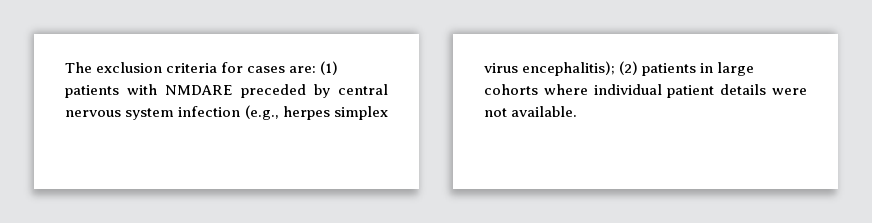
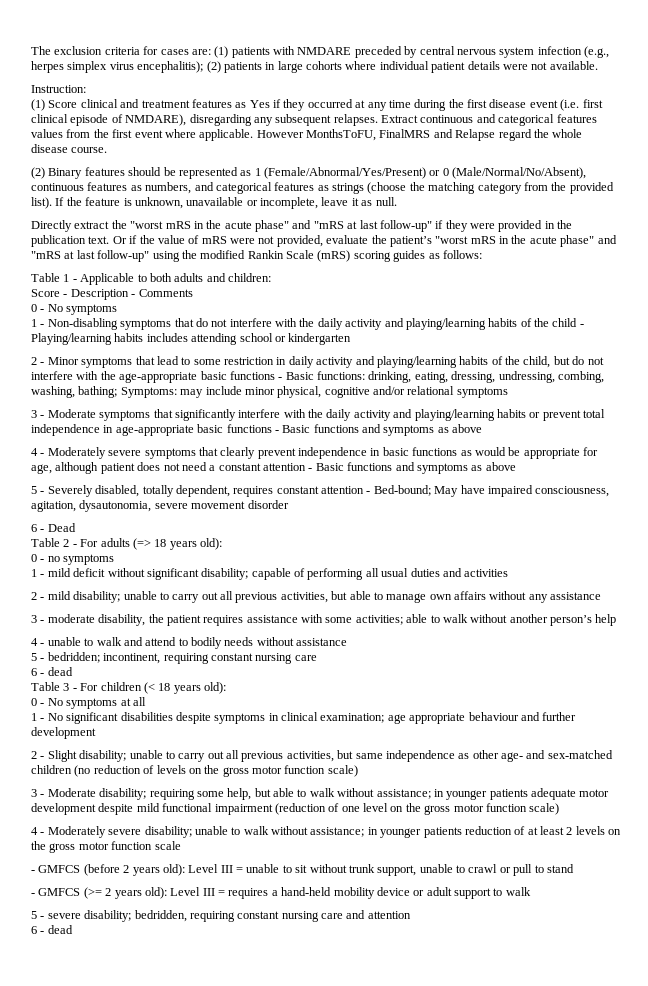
+ Instruction:
+ (1) Score clinical and treatment features as Yes if they occurred at any time during the first disease event (i.e. first clinical episode of NMDARE), disregarding any subsequent relapses. Extract continuous and categorical features values from the first event where applicable. However MonthsToFU, FinalMRS and Relapse regard the whole disease course.
+ (2) Binary features should be represented as 1 (Female/Abnormal/Yes/Present) or 0 (Male/Normal/No/Absent), continuous features as numbers, and categorical features as strings (choose the matching category from the provided list). If the feature is unknown, unavailable or incomplete, leave it as null.
+ Directly extract the "worst mRS in the acute phase" and "mRS at last follow-up" if they were provided in the publication text. Or if the value of mRS were not provided, evaluate the patient’s "worst mRS in the acute phase" and "mRS at last follow-up" using the modified Rankin Scale (mRS) scoring guides as follows:
+ Table 1 - Applicable to both adults and children:
+ Score - Description - Comments
+ 0 - No symptoms
+ 1 - Non-disabling symptoms that do not interfere with the daily activity and playing/learning habits of the child - Playing/learning habits includes attending school or kindergarten
+ 2 - Minor symptoms that lead to some restriction in daily activity and playing/learning habits of the child, but do not interfere with the age-appropriate basic functions - Basic functions: drinking, eating, dressing, undressing, combing, washing, bathing; Symptoms: may include minor physical, cognitive and/or relational symptoms
+ 3 - Moderate symptoms that significantly interfere with the daily activity and playing/learning habits or prevent total independence in age-appropriate basic functions - Basic functions and symptoms as above
+ 4 - Moderately severe symptoms that clearly prevent independence in basic functions as would be appropriate for age, although patient does not need a constant attention - Basic functions and symptoms as above
+ 5 - Severely disabled, totally dependent, requires constant attention - Bed-bound; May have impaired consciousness, agitation, dysautonomia, severe movement disorder
+ 6 - Dead
+ Table 2 - For adults (=> 18 years old):
+ 0 - no symptoms
+ 1 - mild deficit without significant disability; capable of performing all usual duties and activities
+ 2 - mild disability; unable to carry out all previous activities, but able to manage own affairs without any assistance
+ 3 - moderate disability, the patient requires assistance with some activities; able to walk without another person’s help
+ 4 - unable to walk and attend to bodily needs without assistance
+ 5 - bedridden; incontinent, requiring constant nursing care
+ 6 - dead
+ Table 3 - For children (< 18 years old):
+ 0 - No symptoms at all
+ 1 - No significant disabilities despite symptoms in clinical examination; age appropriate behaviour and further development
+ 2 - Slight disability; unable to carry out all previous activities, but same independence as other age- and sex-matched children (no reduction of levels on the gross motor function scale)
+ 3 - Moderate disability; requiring some help, but able to walk without assistance; in younger patients adequate motor development despite mild functional impairment (reduction of one level on the gross motor function scale)
+ 4 - Moderately severe disability; unable to walk without assistance; in younger patients reduction of at least 2 levels on the gross motor function scale
+ - GMFCS (before 2 years old): Level III = unable to sit without trunk support, unable to crawl or pull to stand
+ - GMFCS (>= 2 years old): Level III = requires a hand-held mobility device or adult support to walk
+ 5 - severe disability; bedridden, requiring constant nursing care and attention
+ 6 - dead

